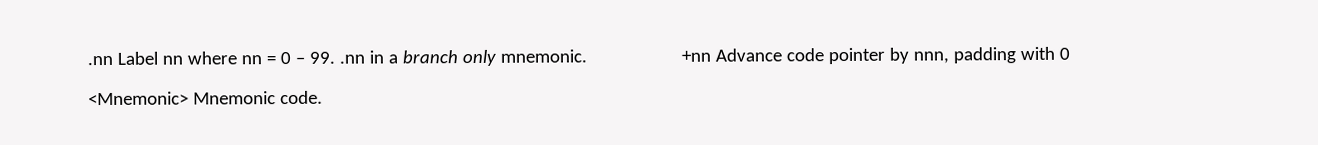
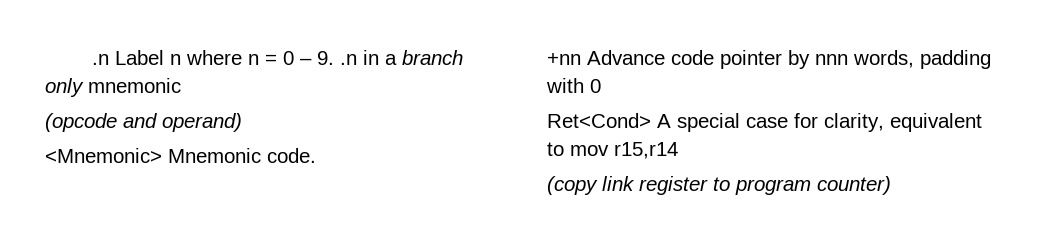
- .nn Label nn where nn = 0 – 99. .nn in a branch only mnemonic.
+ .n Label n where n = 0 – 9. .n in a branch only mnemonic
+ (opcode and operand)
- +nn Advance code pointer by nnn, padding with 0
+ +nn Advance code pointer by nnn words, padding with 0
+ Ret<Cond> A special case for clarity, equivalent to mov r15,r14
+ (copy link register to program counter)

